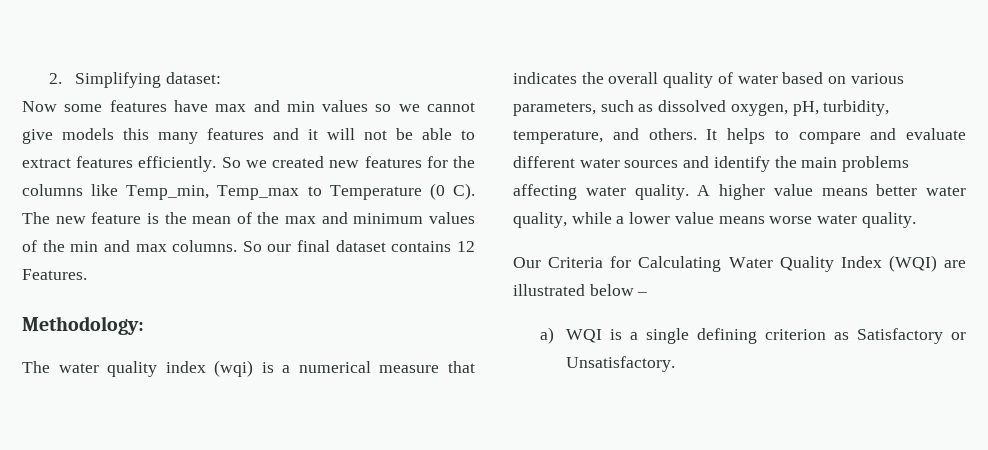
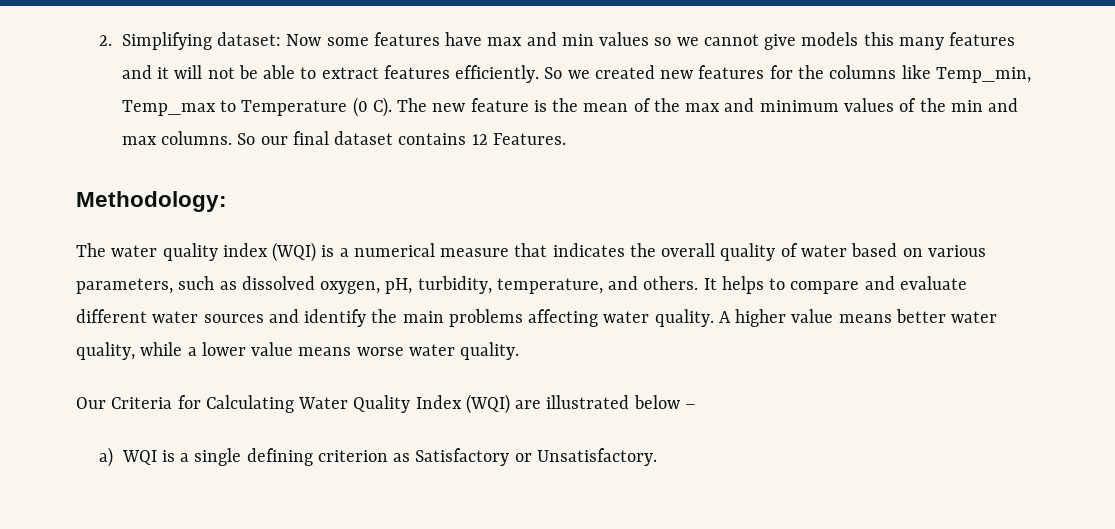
- 2. Simplifying dataset:
- Now some features have max and min values so we cannot give models this many features and it will not be able to extract features efficiently.
+ 2. Simplifying dataset: Now some features have max and min values so we cannot give models this many features and it will not be able to extract features efficiently.
- The water quality index (wqi) is a numerical measure that indicates the overall quality of water based on various parameters, such as dissolved oxygen, pH, turbidity, temperature, and others.
+ The water quality index (WQI) is a numerical measure that indicates the overall quality of water based on various parameters, such as dissolved oxygen, pH, turbidity, temperature, and others.

